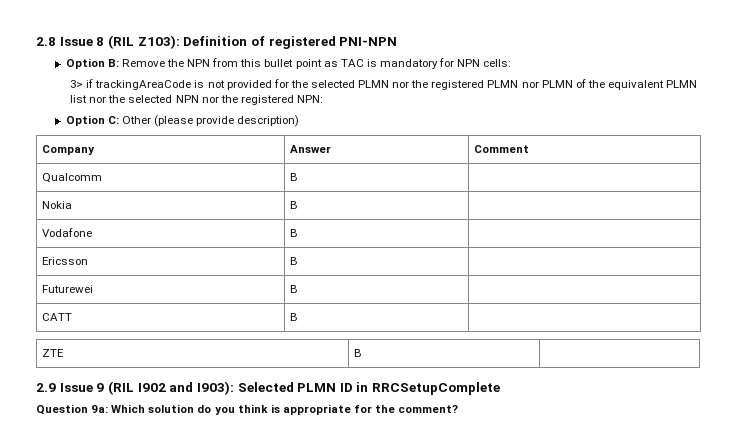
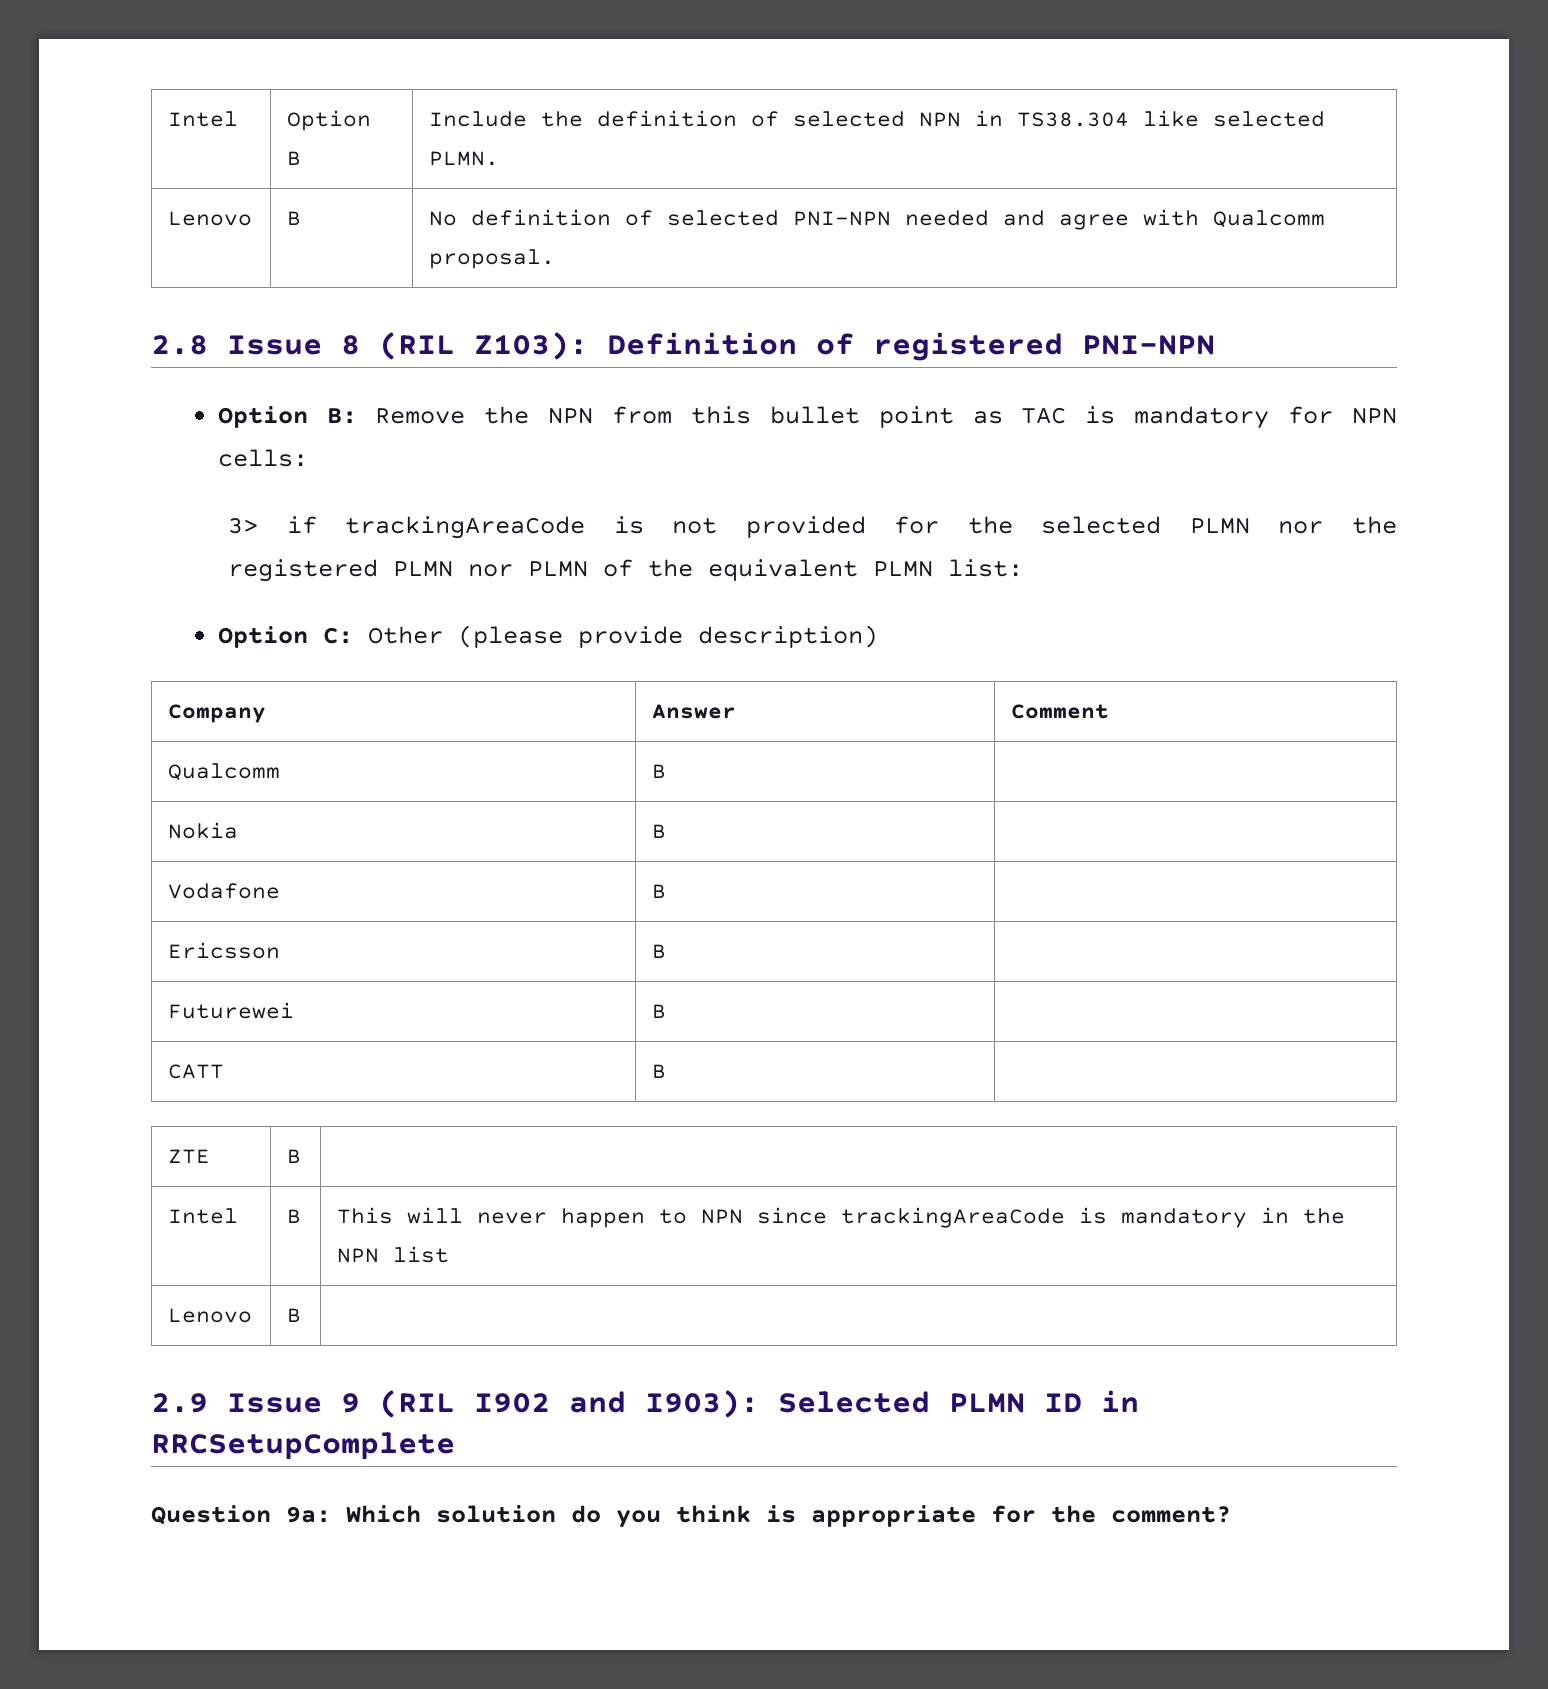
+ Intel | Option B | Include the definition of selected NPN in TS38.304 like selected PLMN.
+ Lenovo | B | No definition of selected PNI-NPN needed and agree with Qualcomm proposal.
- 3> if trackingAreaCode is not provided for the selected PLMN nor the registered PLMN nor PLMN of the equivalent PLMN list nor the selected NPN nor the registered NPN:
+ 3> if trackingAreaCode is not provided for the selected PLMN nor the registered PLMN nor PLMN of the equivalent PLMN list:
+ Intel | B | This will never happen to NPN since trackingAreaCode is mandatory in the NPN list
+ Lenovo | B |

